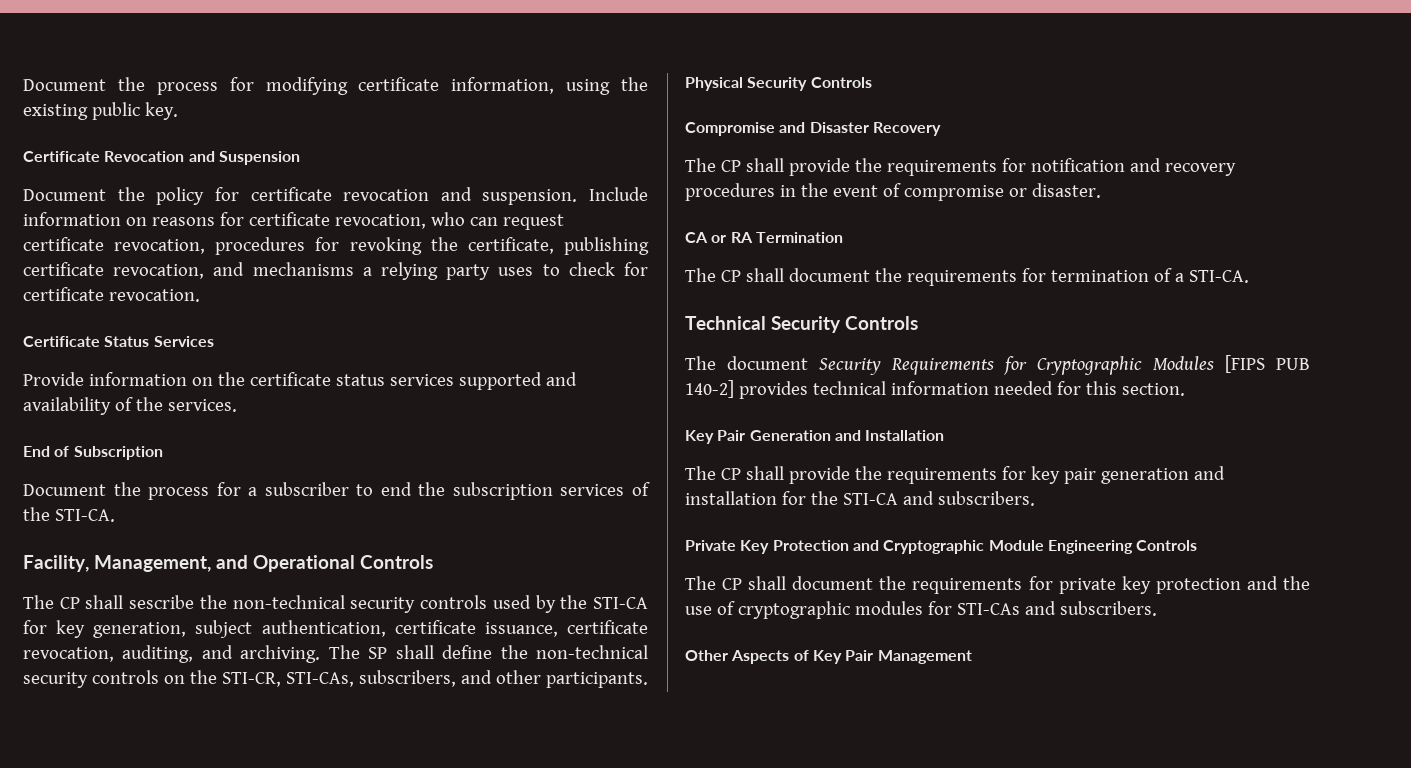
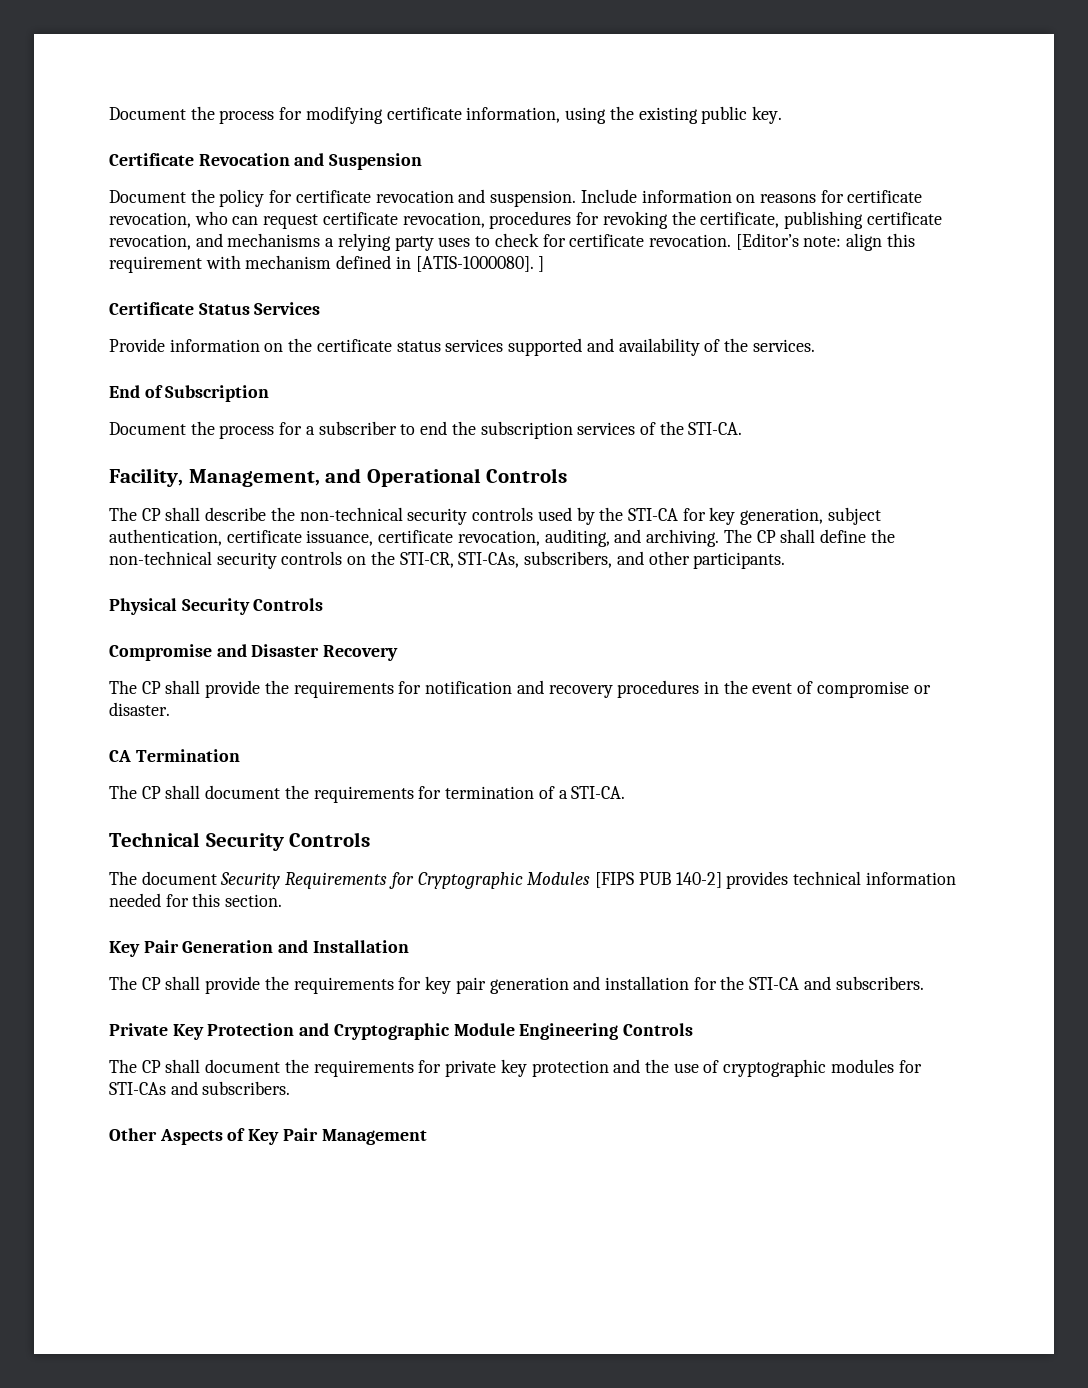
+ [Editor’s note: align this requirement with mechanism defined in [ATIS-1000080]. ]
- The CP shall sescribe the non-technical security controls used by the STI-CA for key generation, subject authentication, certificate issuance, certificate revocation, auditing, and archiving.
+ The CP shall describe the non-technical security controls used by the STI-CA for key generation, subject authentication, certificate issuance, certificate revocation, auditing, and archiving.
- The SP shall define the non-technical security controls on the STI-CR, STI-CAs, subscribers, and other participants.
+ The CP shall define the non-technical security controls on the STI-CR, STI-CAs, subscribers, and other participants.
- CA or RA Termination
+ CA Termination

